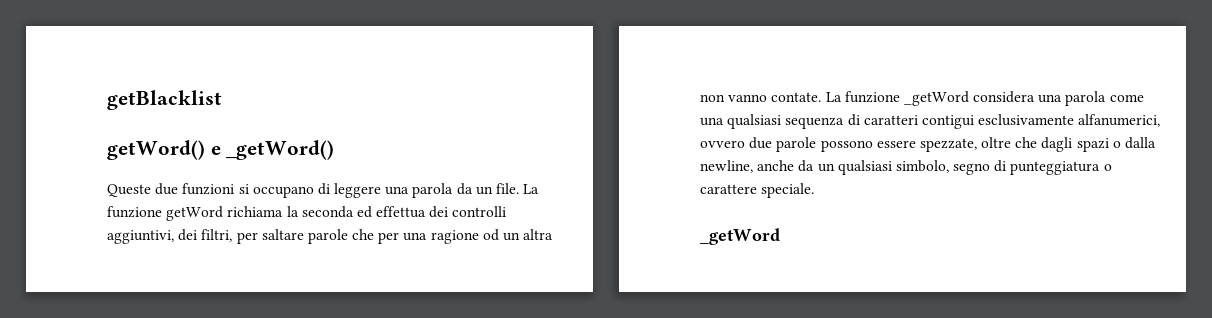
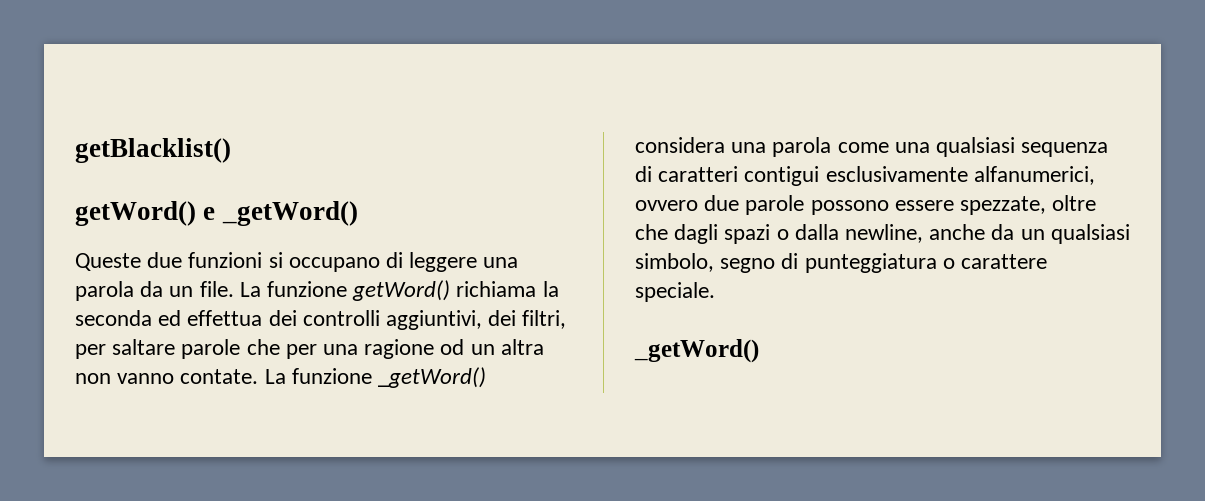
- getBlacklist
+ getBlacklist()
- La funzione getWord richiama la seconda ed effettua dei controlli aggiuntivi, dei filtri, per saltare parole che per una ragione od un altra non vanno contate.
+ La funzione getWord() richiama la seconda ed effettua dei controlli aggiuntivi, dei filtri, per saltare parole che per una ragione od un altra non vanno contate.
- La funzione _getWord considera una parola come una qualsiasi sequenza di caratteri contigui esclusivamente alfanumerici, ovvero due parole possono essere spezzate, oltre che dagli spazi o dalla newline, anche da un qualsiasi simbolo, segno di punteggiatura o carattere speciale.
- _getWord
+ La funzione _getWord() considera una parola come una qualsiasi sequenza di caratteri contigui esclusivamente alfanumerici, ovvero due parole possono essere spezzate, oltre che dagli spazi o dalla newline, anche da un qualsiasi simbolo, segno di punteggiatura o carattere speciale.
+ _getWord()

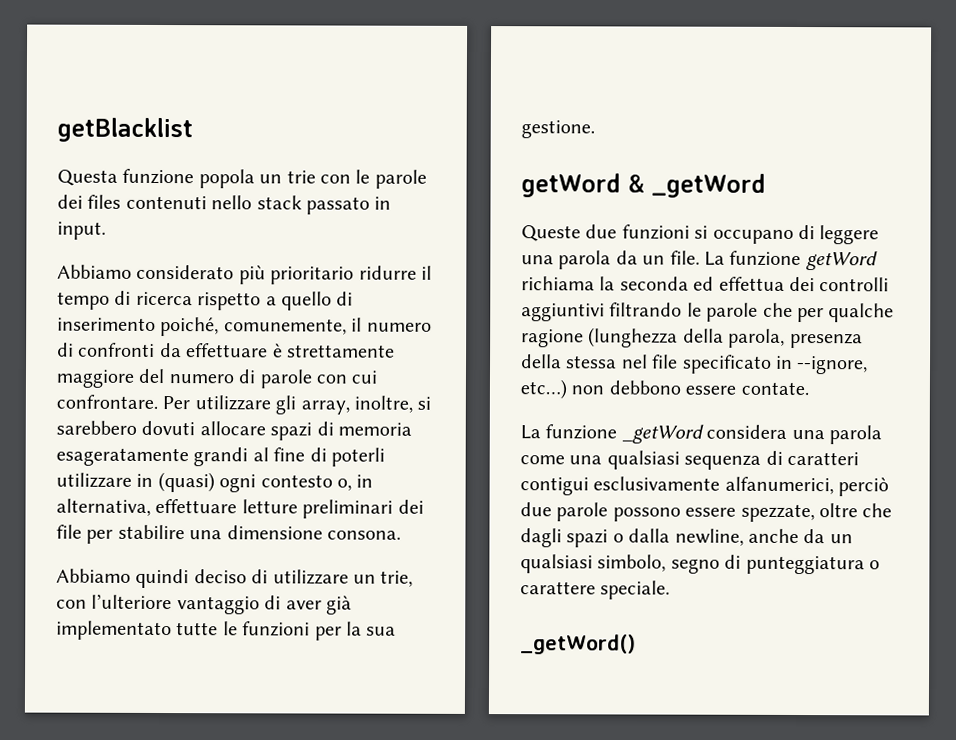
- getBlacklist()
- getWord() e _getWord()
+ getBlacklist
+ Questa funzione popola un trie con le parole dei files contenuti nello stack passato in input.
+ Abbiamo considerato più prioritario ridurre il tempo di ricerca rispetto a quello di inserimento poiché, comunemente, il numero di confronti da effettuare è strettamente maggiore del numero di parole con cui confrontare. Per utilizzare gli array, inoltre, si sarebbero dovuti allocare spazi di memoria esageratamente grandi al fine di poterli utilizzare in (quasi) ogni contesto o, in alternativa, effettuare letture preliminari dei file per stabilire una dimensione consona.
+ Abbiamo quindi deciso di utilizzare un trie, con l’ulteriore vantaggio di aver già implementato tutte le funzioni per la sua gestione.
+ getWord & _getWord
- La funzione getWord() richiama la seconda ed effettua dei controlli aggiuntivi, dei filtri, per saltare parole che per una ragione od un altra non vanno contate. La funzione _getWord() considera una parola come una qualsiasi sequenza di caratteri contigui esclusivamente alfanumerici, ovvero due parole possono essere spezzate, oltre che dagli spazi o dalla newline, anche da un qualsiasi simbolo, segno di punteggiatura o carattere speciale.
+ La funzione getWord richiama la seconda ed effettua dei controlli aggiuntivi filtrando le parole che per qualche ragione (lunghezza della parola, presenza della stessa nel file specificato in --ignore, etc…) non debbono essere contate.
+ La funzione _getWord considera una parola come una qualsiasi sequenza di caratteri contigui esclusivamente alfanumerici, perciò due parole possono essere spezzate, oltre che dagli spazi o dalla newline, anche da un qualsiasi simbolo, segno di punteggiatura o carattere speciale.

